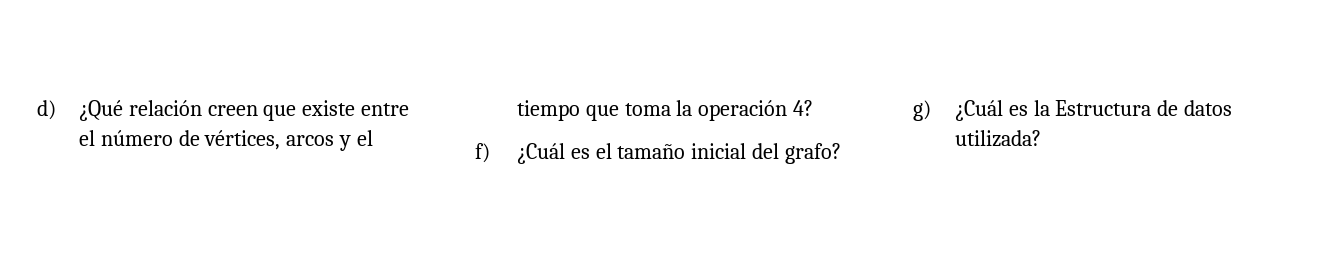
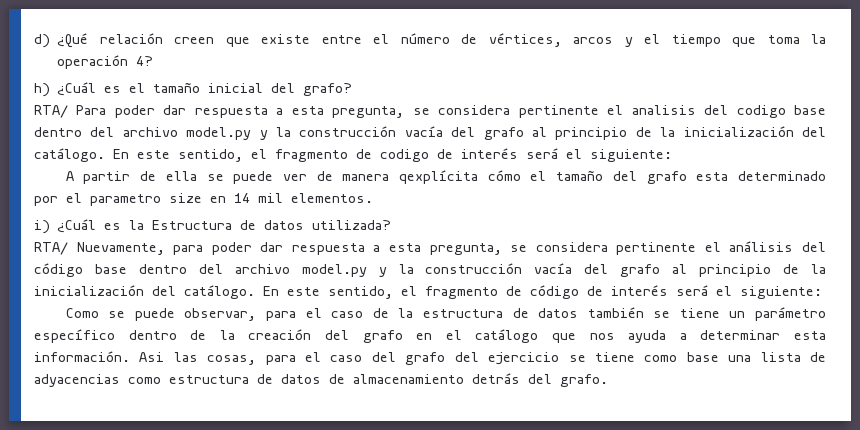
- f) ¿Cuál es el tamaño inicial del grafo?
+ h) ¿Cuál es el tamaño inicial del grafo?
- g) ¿Cuál es la Estructura de datos utilizada?
+ RTA/ Para poder dar respuesta a esta pregunta, se considera pertinente el analisis del codigo base dentro del archivo model.py y la construcción vacía del grafo al principio de la inicialización del catálogo. En este sentido, el fragmento de codigo de interés será el siguiente:
+ A partir de ella se puede ver de manera qexplícita cómo el tamaño del grafo esta determinado por el parametro size en 14 mil elementos.
+ i) ¿Cuál es la Estructura de datos utilizada?
+ RTA/ Nuevamente, para poder dar respuesta a esta pregunta, se considera pertinente el análisis del código base dentro del archivo model.py y la construcción vacía del grafo al principio de la inicialización del catálogo. En este sentido, el fragmento de código de interés será el siguiente:
+ Como se puede observar, para el caso de la estructura de datos también se tiene un parámetro específico dentro de la creación del grafo en el catálogo que nos ayuda a determinar esta información. Asi las cosas, para el caso del grafo del ejercicio se tiene como base una lista de adyacencias como estructura de datos de almacenamiento detrás del grafo.

